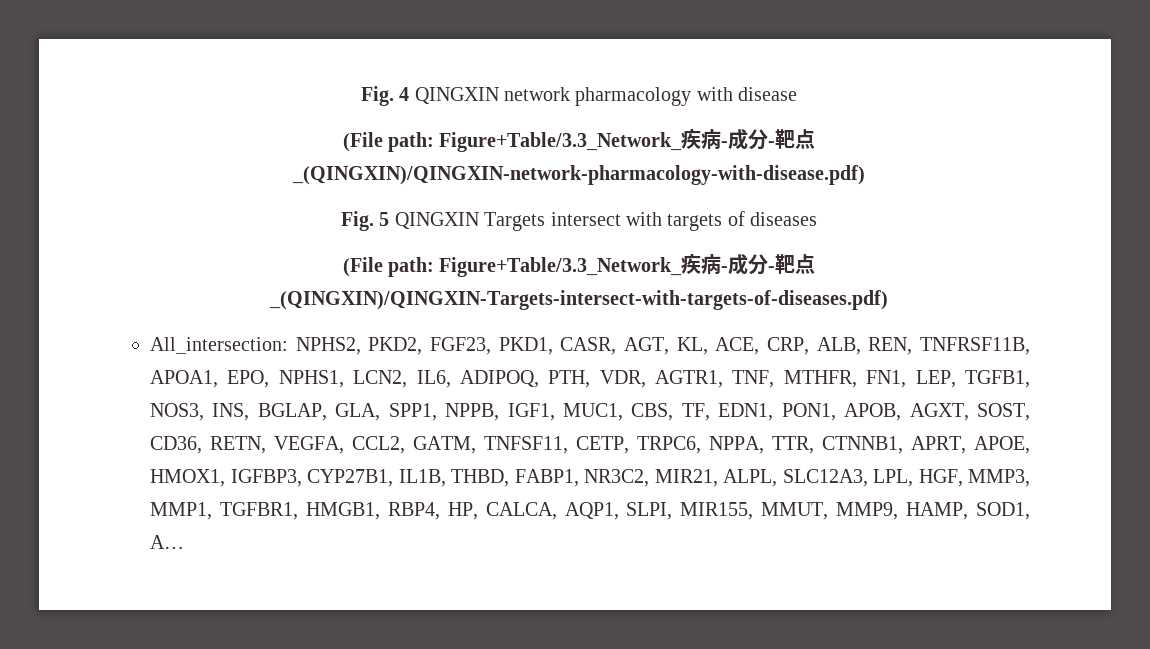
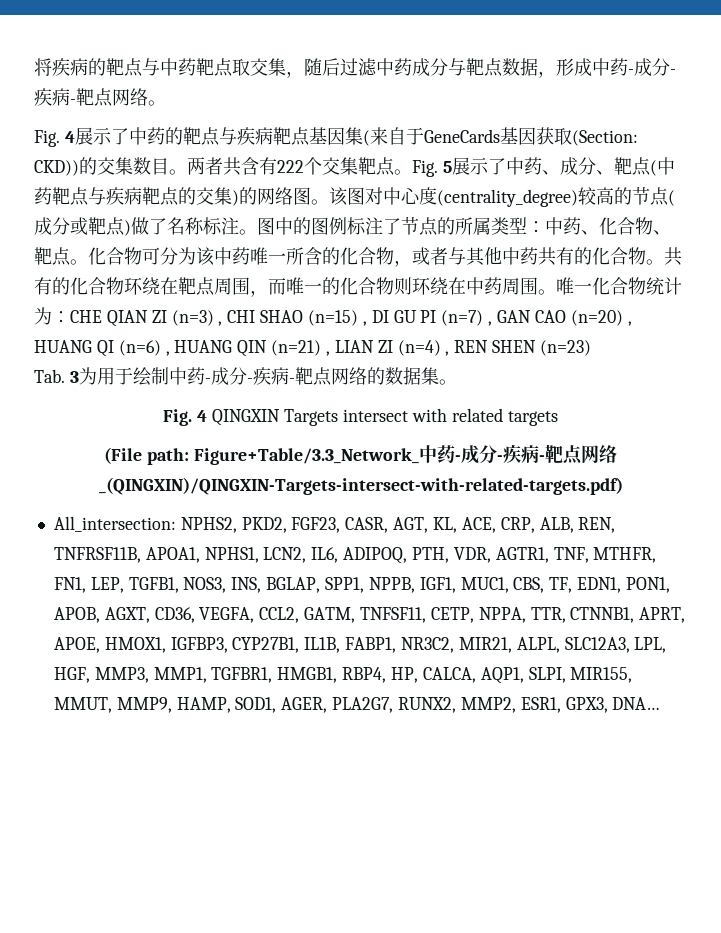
- Fig. 4 QINGXIN network pharmacology with disease
- (File path: Figure+Table/3.3_Network_疾病-成分-靶点_(QINGXIN)/QINGXIN-network-pharmacology-with-disease.pdf)
- Fig. 5 QINGXIN Targets intersect with targets of diseases
- (File path: Figure+Table/3.3_Network_疾病-成分-靶点_(QINGXIN)/QINGXIN-Targets-intersect-with-targets-of-diseases.pdf)
+ 将疾病的靶点与中药靶点取交集，随后过滤中药成分与靶点数据，形成中药-成分-疾病-靶点网络。
+ Fig. 4展示了中药的靶点与疾病靶点基因集(来自于GeneCards基因获取(Section: CKD))的交集数目。两者共含有222个交集靶点。Fig. 5展示了中药、成分、靶点(中药靶点与疾病靶点的交集)的网络图。该图对中心度(centrality_degree)较高的节点(成分或靶点)做了名称标注。图中的图例标注了节点的所属类型：中药、化合物、靶点。化合物可分为该中药唯一所含的化合物，或者与其他中药共有的化合物。共有的化合物环绕在靶点周围，而唯一的化合物则环绕在中药周围。唯一化合物统计为：CHE QIAN ZI (n=3) , CHI SHAO (n=15) , DI GU PI (n=7) , GAN CAO (n=20) , HUANG QI (n=6) , HUANG QIN (n=21) , LIAN ZI (n=4) , REN SHEN (n=23)
+ Tab. 3为用于绘制中药-成分-疾病-靶点网络的数据集。
+ Fig. 4 QINGXIN Targets intersect with related targets
+ (File path: Figure+Table/3.3_Network_中药-成分-疾病-靶点网络_(QINGXIN)/QINGXIN-Targets-intersect-with-related-targets.pdf)
- NPHS2, PKD2, FGF23, PKD1, CASR, AGT, KL, ACE, CRP, ALB, REN, TNFRSF11B, APOA1, EPO, NPHS1, LCN2, IL6, ADIPOQ, PTH, VDR, AGTR1, TNF, MTHFR, FN1, LEP, TGFB1, NOS3, INS, BGLAP, GLA, SPP1, NPPB, IGF1, MUC1, CBS, TF, EDN1, PON1, APOB, AGXT, SOST, CD36, RETN, VEGFA, CCL2, GATM, TNFSF11, CETP, TRPC6, NPPA, TTR, CTNNB1, APRT, APOE, HMOX1, IGFBP3, CYP27B1, IL1B, THBD, FABP1, NR3C2, MIR21, ALPL, SLC12A3, LPL, HGF, MMP3, MMP1, TGFBR1, HMGB1, RBP4, HP, CALCA, AQP1, SLPI, MIR155, MMUT, MMP9, HAMP, SOD1, A…
+ NPHS2, PKD2, FGF23, CASR, AGT, KL, ACE, CRP, ALB, REN, TNFRSF11B, APOA1, NPHS1, LCN2, IL6, ADIPOQ, PTH, VDR, AGTR1, TNF, MTHFR, FN1, LEP, TGFB1, NOS3, INS, BGLAP, SPP1, NPPB, IGF1, MUC1, CBS, TF, EDN1, PON1, APOB, AGXT, CD36, VEGFA, CCL2, GATM, TNFSF11, CETP, NPPA, TTR, CTNNB1, APRT, APOE, HMOX1, IGFBP3, CYP27B1, IL1B, FABP1, NR3C2, MIR21, ALPL, SLC12A3, LPL, HGF, MMP3, MMP1, TGFBR1, HMGB1, RBP4, HP, CALCA, AQP1, SLPI, MIR155, MMUT, MMP9, HAMP, SOD1, AGER, PLA2G7, RUNX2, MMP2, ESR1, GPX3, DNA…

